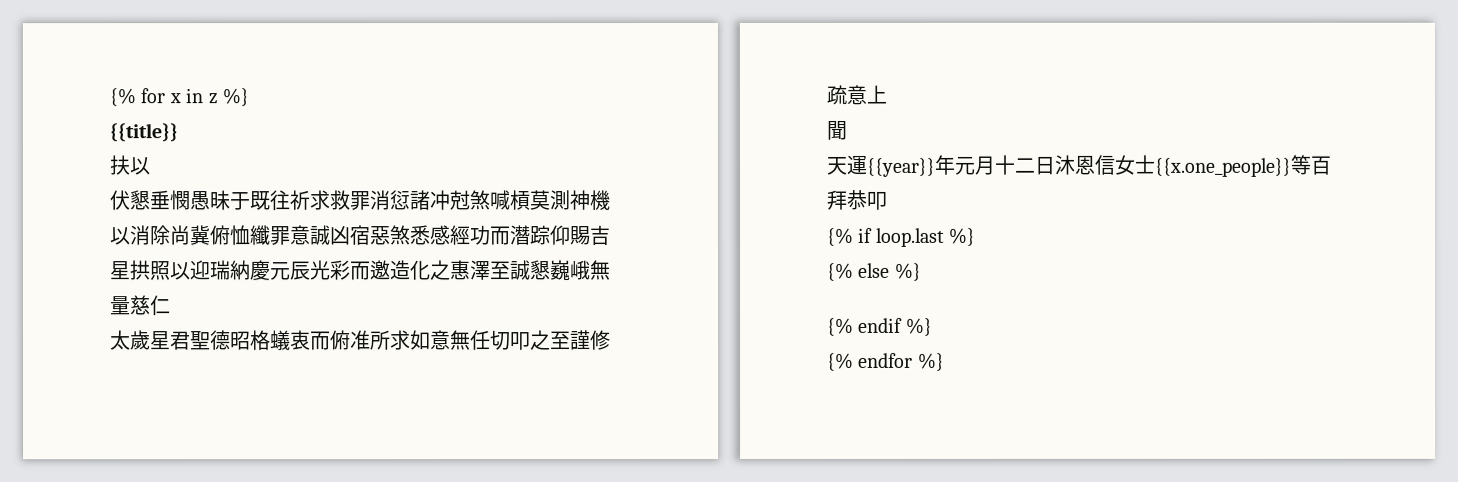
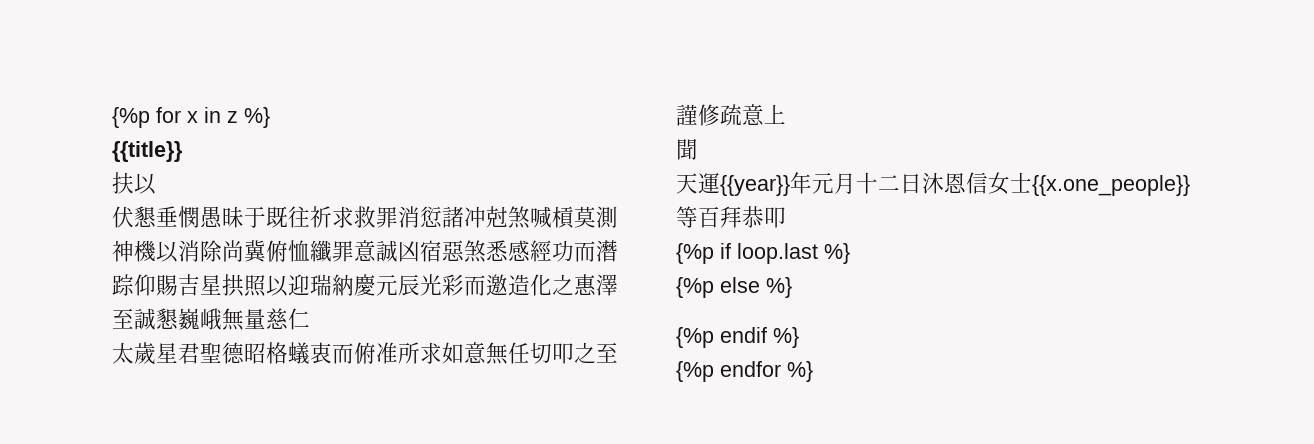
- {% for x in z %}
+ {%p for x in z %}
- {% if loop.last %}
+ {%p if loop.last %}
- {% else %}
+ {%p else %}
- {% endif %}
+ {%p endif %}
- {% endfor %}
+ {%p endfor %}

